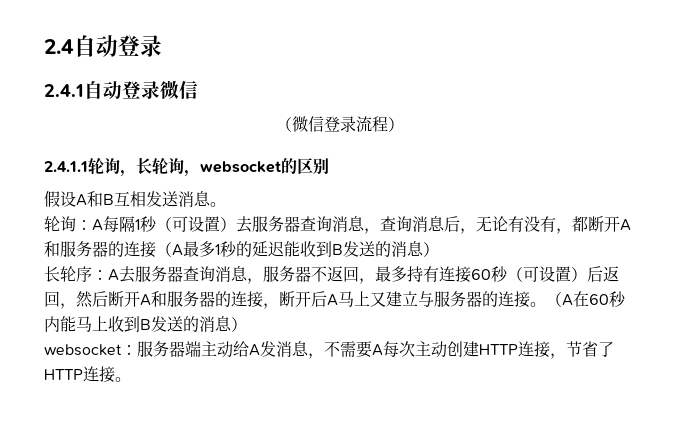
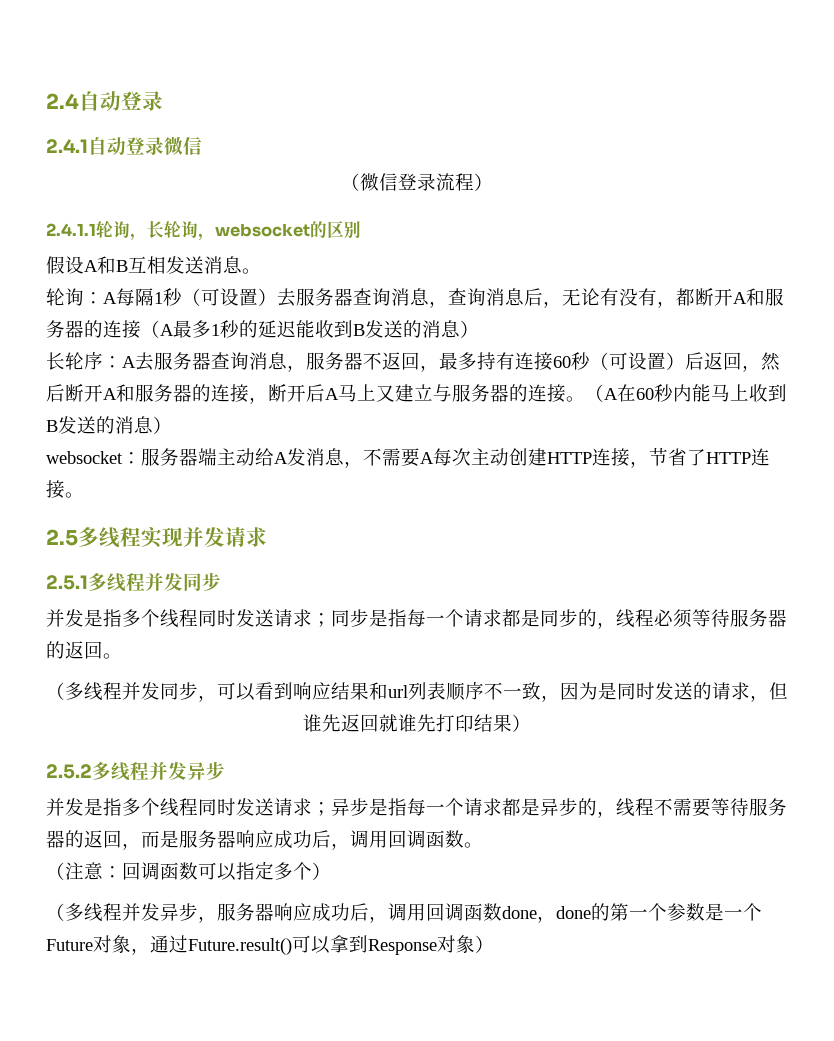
+ 2.5多线程实现并发请求
+ 2.5.1多线程并发同步
+ 并发是指多个线程同时发送请求；同步是指每一个请求都是同步的，线程必须等待服务器的返回。
+ （多线程并发同步，可以看到响应结果和url列表顺序不一致，因为是同时发送的请求，但谁先返回就谁先打印结果）
+ 2.5.2多线程并发异步
+ 并发是指多个线程同时发送请求；异步是指每一个请求都是异步的，线程不需要等待服务器的返回，而是服务器响应成功后，调用回调函数。
+ （注意：回调函数可以指定多个）
+ （多线程并发异步，服务器响应成功后，调用回调函数done，done的第一个参数是一个Future对象，通过Future.result()可以拿到Response对象）

